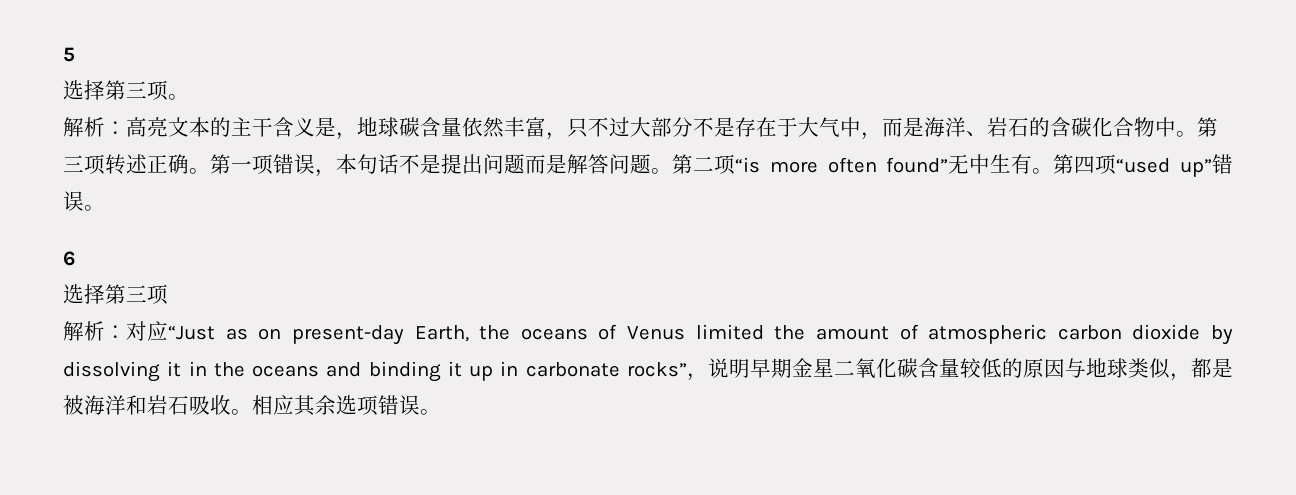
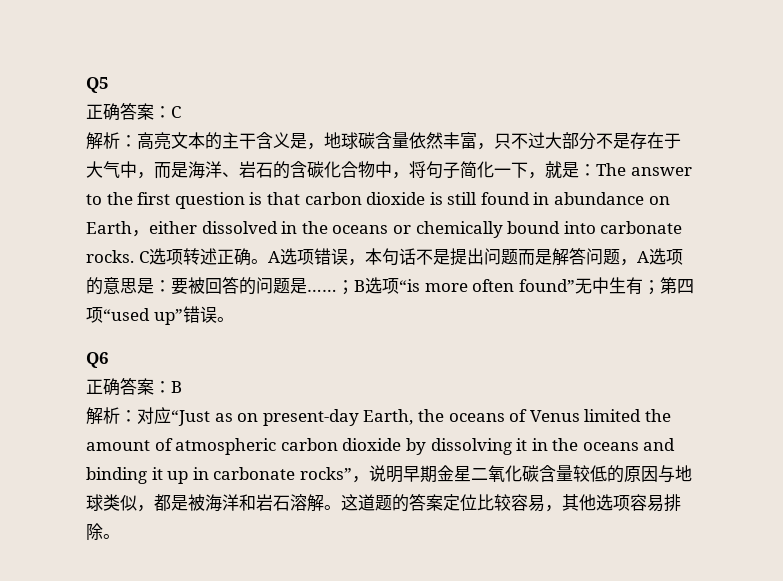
- 5
- 选择第三项。
+ Q5
+ 正确答案：C
- 解析：高亮文本的主干含义是，地球碳含量依然丰富，只不过大部分不是存在于大气中，而是海洋、岩石的含碳化合物中。第三项转述正确。
+ 解析：高亮文本的主干含义是，地球碳含量依然丰富，只不过大部分不是存在于大气中，而是海洋、岩石的含碳化合物中，将句子简化一下，就是：The answer to the first question is that carbon dioxide is still found in abundance on Earth，either dissolved in the oceans or chemically bound into carbonate rocks. C选项转述正确。
- 第一项错误，本句话不是提出问题而是解答问题。第二项“is more often found”无中生有。第四项“used up”错误。
+ A选项错误，本句话不是提出问题而是解答问题，A选项的意思是：要被回答的问题是……；B选项“is more often found”无中生有；第四项“used up”错误。
- 6
- 选择第三项
+ Q6
+ 正确答案：B
- 解析：对应“Just as on present-day Earth, the oceans of Venus limited the amount of atmospheric carbon dioxide by dissolving it in the oceans and binding it up in carbonate rocks”，说明早期金星二氧化碳含量较低的原因与地球类似，都是被海洋和岩石吸收。相应其余选项错误。
+ 解析：对应“Just as on present-day Earth, the oceans of Venus limited the amount of atmospheric carbon dioxide by dissolving it in the oceans and binding it up in carbonate rocks”，说明早期金星二氧化碳含量较低的原因与地球类似，都是被海洋和岩石溶解。这道题的答案定位比较容易，其他选项容易排除。

